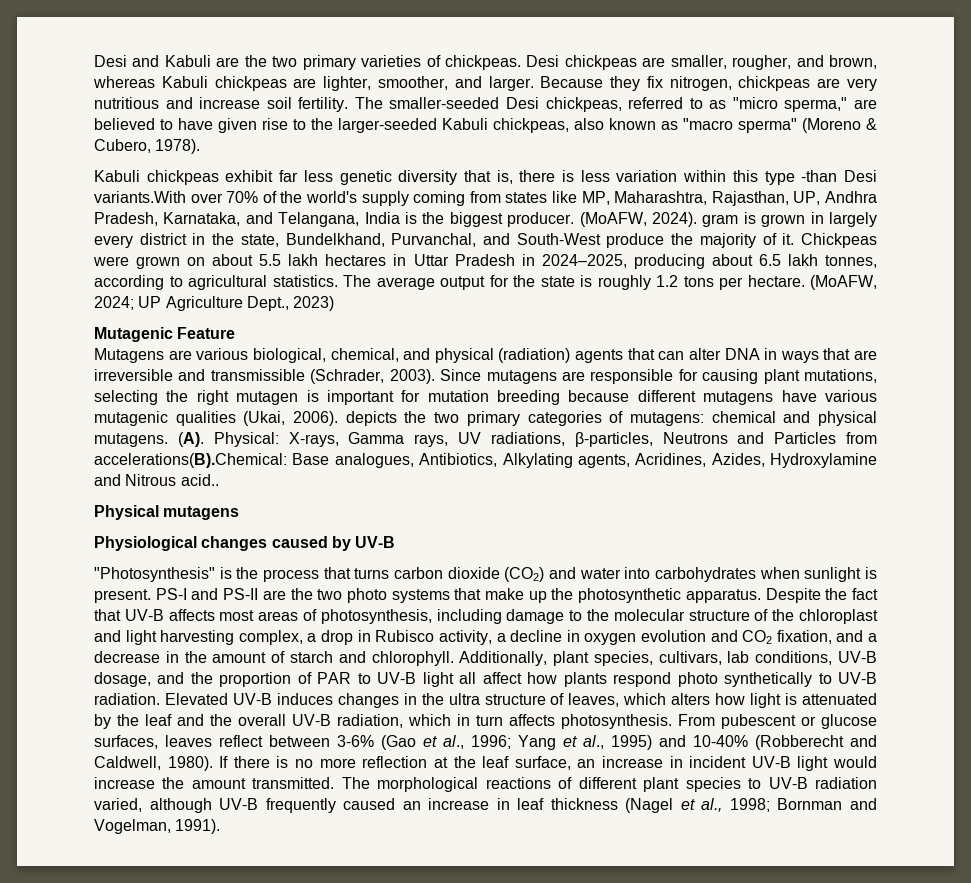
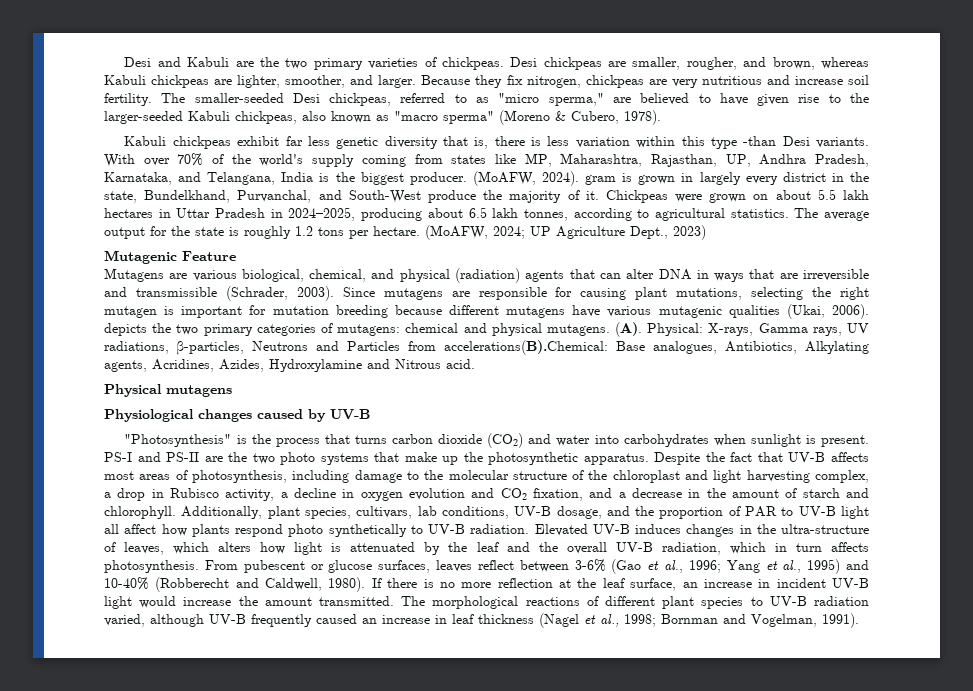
- Kabuli chickpeas exhibit far less genetic diversity that is, there is less variation within this type -than Desi variants.With over 70% of the world's supply coming from states like MP, Maharashtra, Rajasthan, UP, Andhra Pradesh, Karnataka, and Telangana, India is the biggest producer.
+ Kabuli chickpeas exhibit far less genetic diversity that is, there is less variation within this type -than Desi variants. With over 70% of the world's supply coming from states like MP, Maharashtra, Rajasthan, UP, Andhra Pradesh, Karnataka, and Telangana, India is the biggest producer.
- (A). Physical: X-rays, Gamma rays, UV radiations, β-particles, Neutrons and Particles from accelerations(B).Chemical: Base analogues, Antibiotics, Alkylating agents, Acridines, Azides, Hydroxylamine and Nitrous acid..
+ (A). Physical: X-rays, Gamma rays, UV radiations, β-particles, Neutrons and Particles from accelerations(B).Chemical: Base analogues, Antibiotics, Alkylating agents, Acridines, Azides, Hydroxylamine and Nitrous acid.
- Elevated UV-B induces changes in the ultra structure of leaves, which alters how light is attenuated by the leaf and the overall UV-B radiation, which in turn affects photosynthesis.
+ Elevated UV-B induces changes in the ultra-structure of leaves, which alters how light is attenuated by the leaf and the overall UV-B radiation, which in turn affects photosynthesis.

